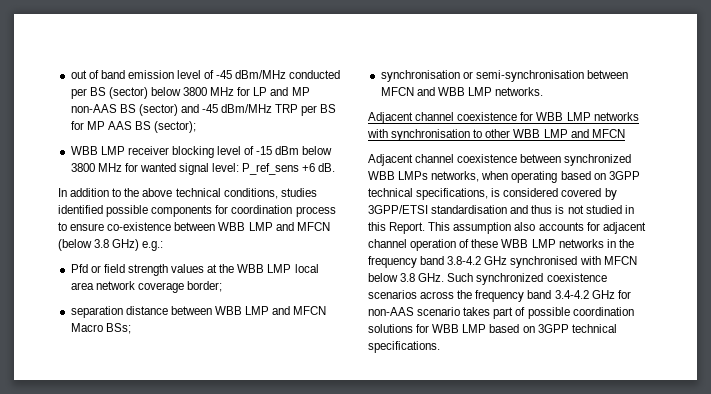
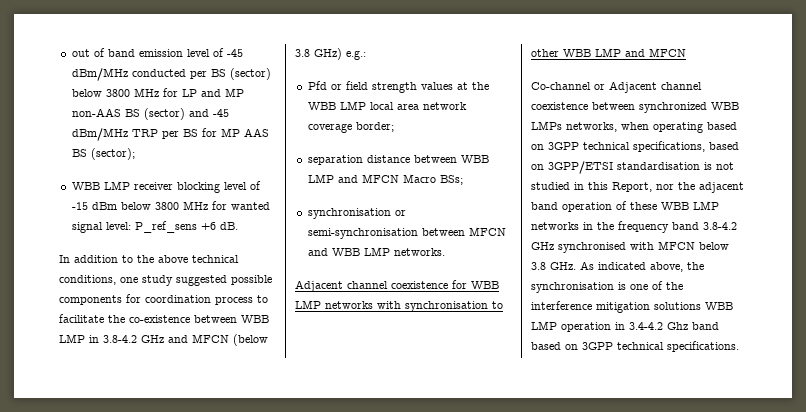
- In addition to the above technical conditions, studies identified possible components for coordination process to ensure co-existence between WBB LMP and MFCN (below 3.8 GHz) e.g.:
+ In addition to the above technical conditions, one study suggested possible components for coordination process to facilitate the co-existence between WBB LMP in 3.8-4.2 GHz and MFCN (below 3.8 GHz) e.g.:
- Adjacent channel coexistence between synchronized WBB LMPs networks, when operating based on 3GPP technical specifications, is considered covered by 3GPP/ETSI standardisation and thus is not studied in this Report. This assumption also accounts for adjacent channel operation of these WBB LMP networks in the frequency band 3.8-4.2 GHz synchronised with MFCN below 3.8 GHz. Such synchronized coexistence scenarios across the frequency band 3.4-4.2 GHz for non-AAS scenario takes part of possible coordination solutions for WBB LMP based on 3GPP technical specifications.
+ Co-channel or Adjacent channel coexistence between synchronized WBB LMPs networks, when operating based on 3GPP technical specifications, based on 3GPP/ETSI standardisation is not studied in this Report, nor the adjacent band operation of these WBB LMP networks in the frequency band 3.8-4.2 GHz synchronised with MFCN below 3.8 GHz. As indicated above, the synchronisation is one of the interference mitigation solutions WBB LMP operation in 3.4-4.2 Ghz band based on 3GPP technical specifications.

